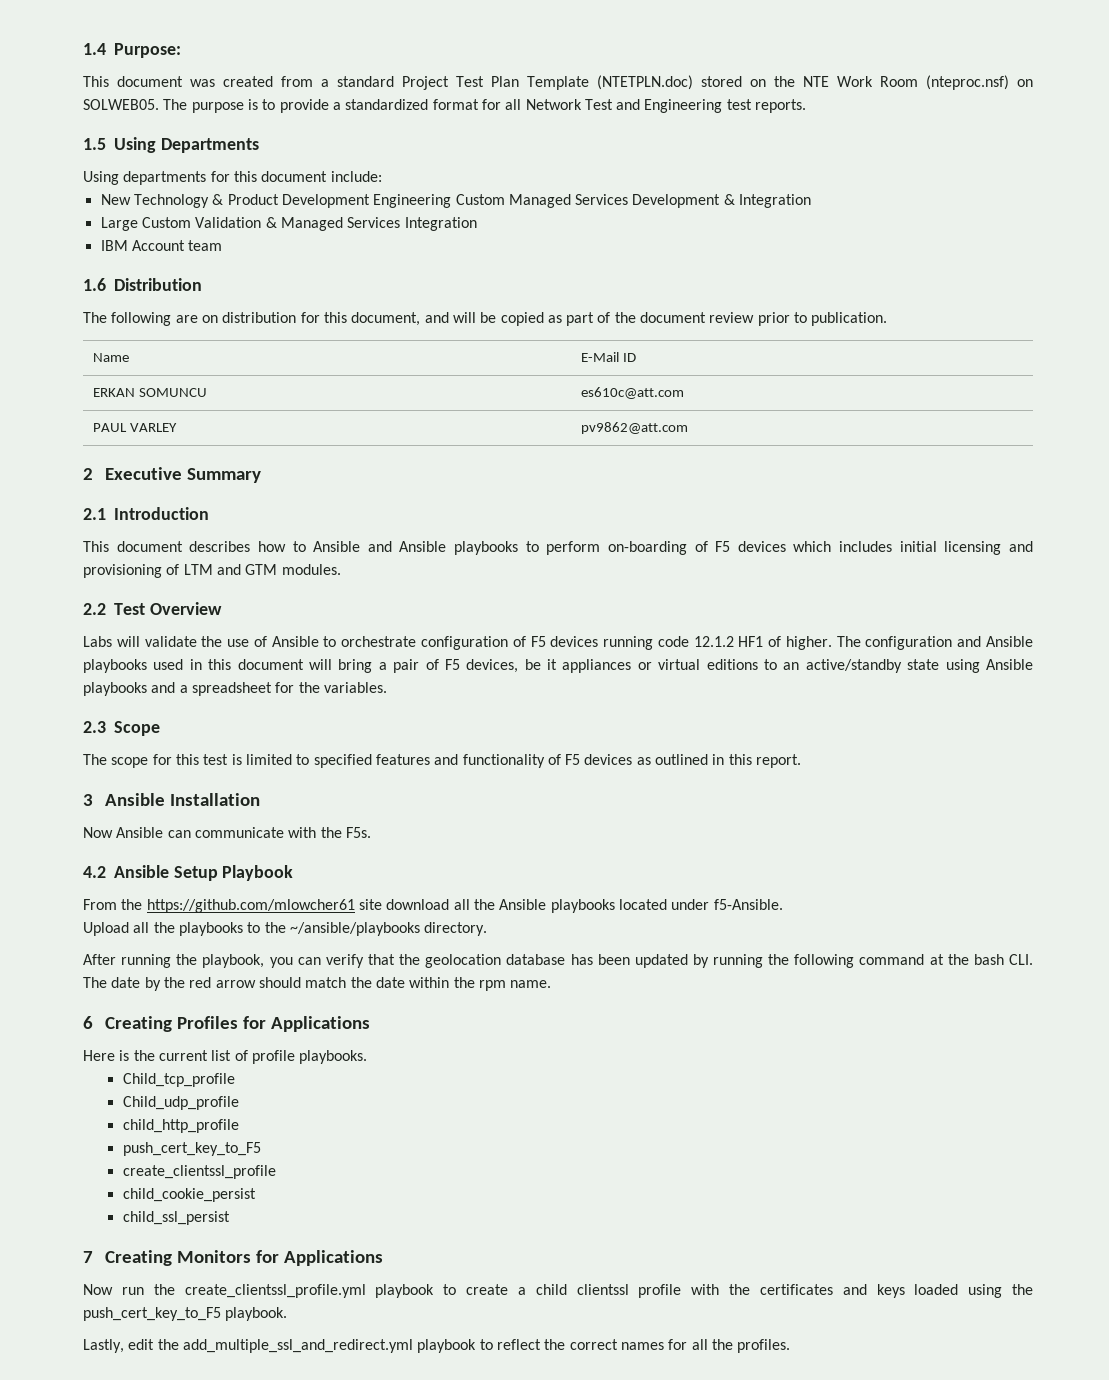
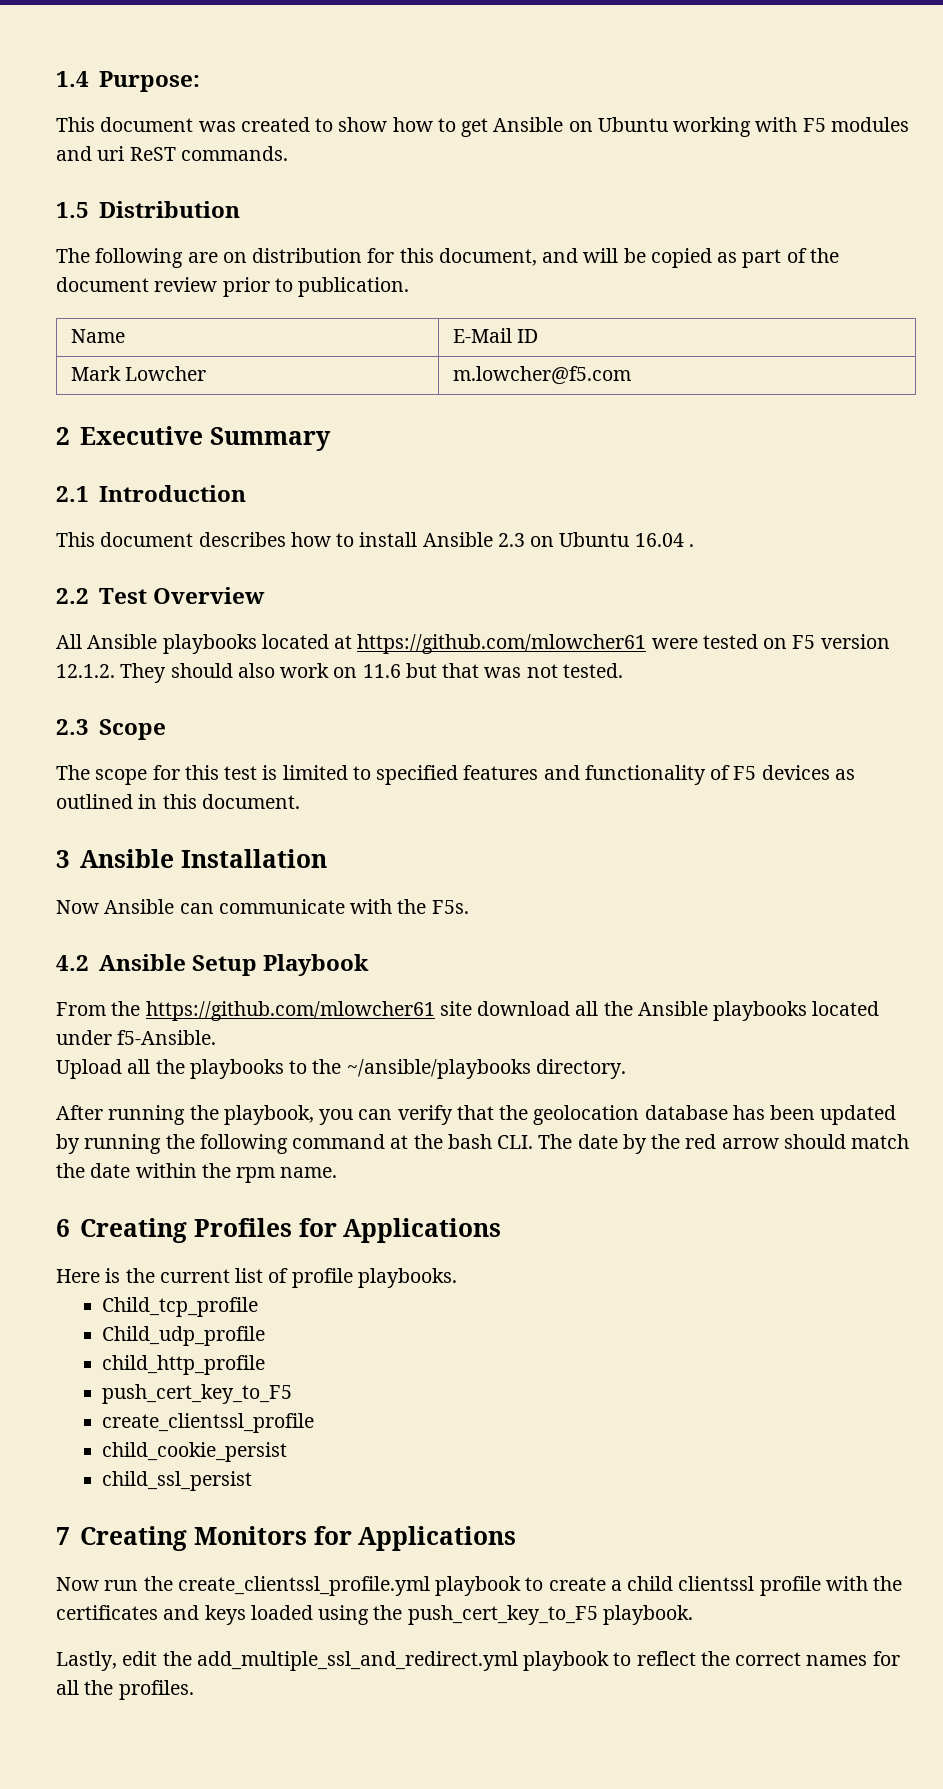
- This document was created from a standard Project Test Plan Template (NTETPLN.doc) stored on the NTE Work Room (nteproc.nsf) on SOLWEB05. The purpose is to provide a standardized format for all Network Test and Engineering test reports.
- 1.5 Using Departments
- Using departments for this document include:
- New Technology & Product Development Engineering Custom Managed Services Development & Integration
- Large Custom Validation & Managed Services Integration
- IBM Account team
- 1.6 Distribution
+ This document was created to show how to get Ansible on Ubuntu working with F5 modules and uri ReST commands.
+ 1.5 Distribution
- ERKAN SOMUNCU | es610c@att.com
- PAUL VARLEY | pv9862@att.com
+ Mark Lowcher | m.lowcher@f5.com
- This document describes how to Ansible and Ansible playbooks to perform on-boarding of F5 devices which includes initial licensing and provisioning of LTM and GTM modules.
+ This document describes how to install Ansible 2.3 on Ubuntu 16.04 .
  2.2 Test Overview
- Labs will validate the use of Ansible to orchestrate configuration of F5 devices running code 12.1.2 HF1 of higher. The configuration and Ansible playbooks used in this document will bring a pair of F5 devices, be it appliances or virtual editions to an active/standby state using Ansible playbooks and a spreadsheet for the variables.
+ All Ansible playbooks located at https://github.com/mlowcher61 were tested on F5 version 12.1.2. They should also work on 11.6 but that was not tested.
- The scope for this test is limited to specified features and functionality of F5 devices as outlined in this report.
+ The scope for this test is limited to specified features and functionality of F5 devices as outlined in this document.

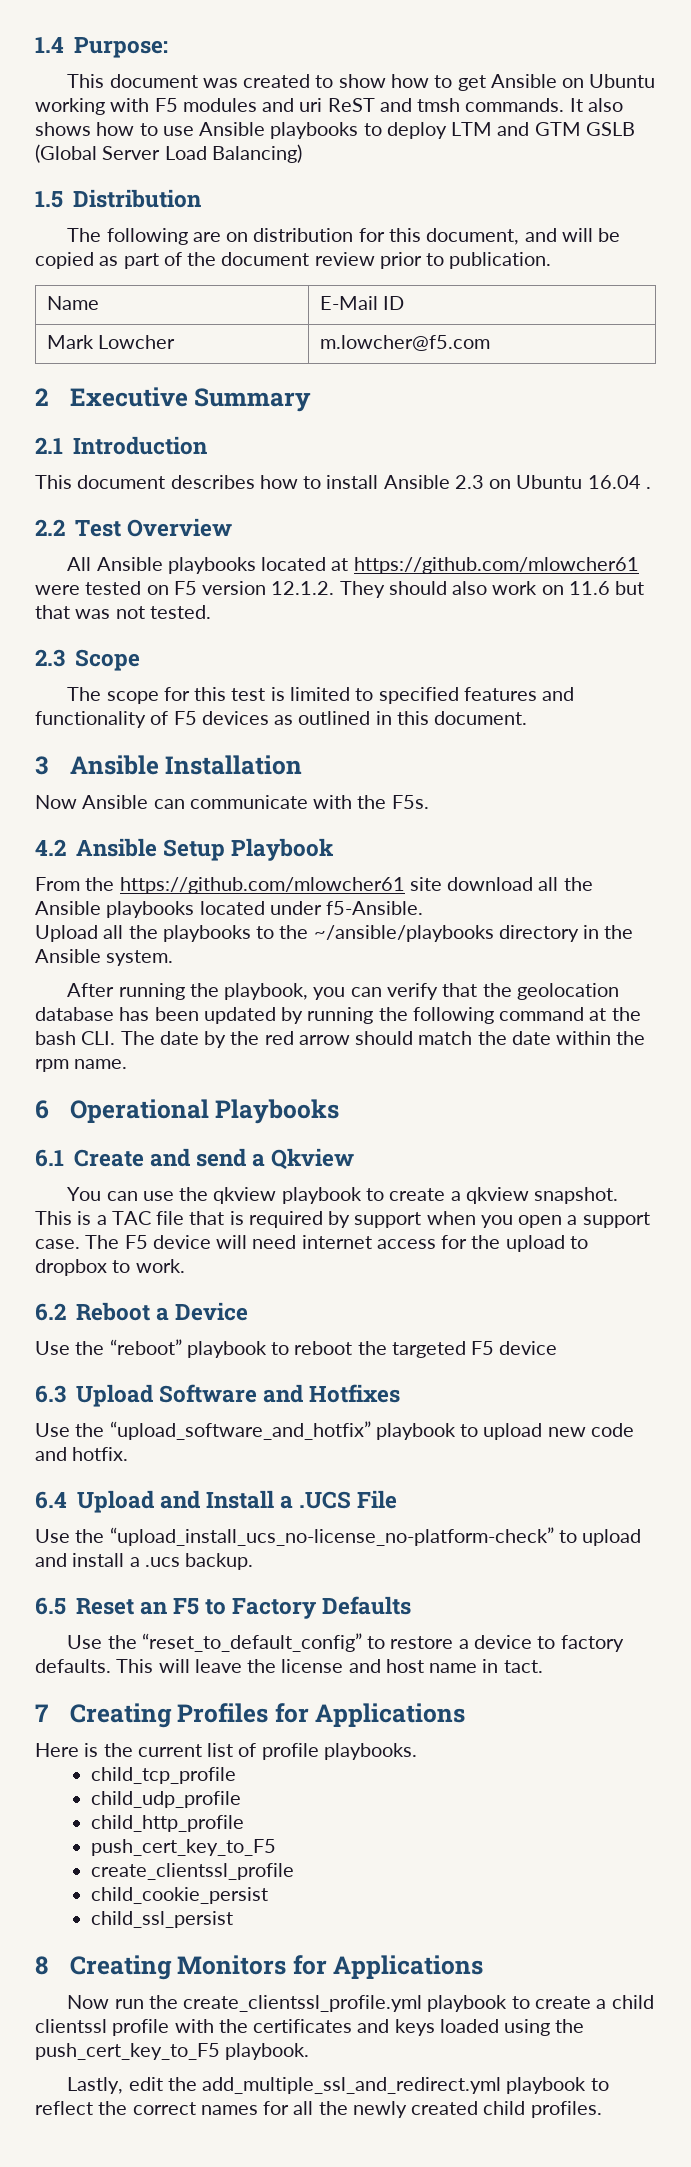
- This document was created to show how to get Ansible on Ubuntu working with F5 modules and uri ReST commands.
+ This document was created to show how to get Ansible on Ubuntu working with F5 modules and uri ReST and tmsh commands. It also shows how to use Ansible playbooks to deploy LTM and GTM GSLB (Global Server Load Balancing)
- Upload all the playbooks to the ~/ansible/playbooks directory.
+ Upload all the playbooks to the ~/ansible/playbooks directory in the Ansible system.
- 6 Creating Profiles for Applications
+ 6 Operational Playbooks
+ 6.1 Create and send a Qkview
+ You can use the qkview playbook to create a qkview snapshot. This is a TAC file that is required by support when you open a support case. The F5 device will need internet access for the upload to dropbox to work.
+ 6.2 Reboot a Device
+ Use the “reboot” playbook to reboot the targeted F5 device
+ 6.3 Upload Software and Hotfixes
+ Use the “upload_software_and_hotfix” playbook to upload new code and hotfix.
+ 6.4 Upload and Install a .UCS File
+ Use the “upload_install_ucs_no-license_no-platform-check” to upload and install a .ucs backup.
+ 6.5 Reset an F5 to Factory Defaults
+ Use the “reset_to_default_config” to restore a device to factory defaults. This will leave the license and host name in tact.
+ 7 Creating Profiles for Applications
- Child_tcp_profile
- Child_udp_profile
+ child_tcp_profile
+ child_udp_profile
- 7 Creating Monitors for Applications
+ 8 Creating Monitors for Applications
- Lastly, edit the add_multiple_ssl_and_redirect.yml playbook to reflect the correct names for all the profiles.
+ Lastly, edit the add_multiple_ssl_and_redirect.yml playbook to reflect the correct names for all the newly created child profiles.

